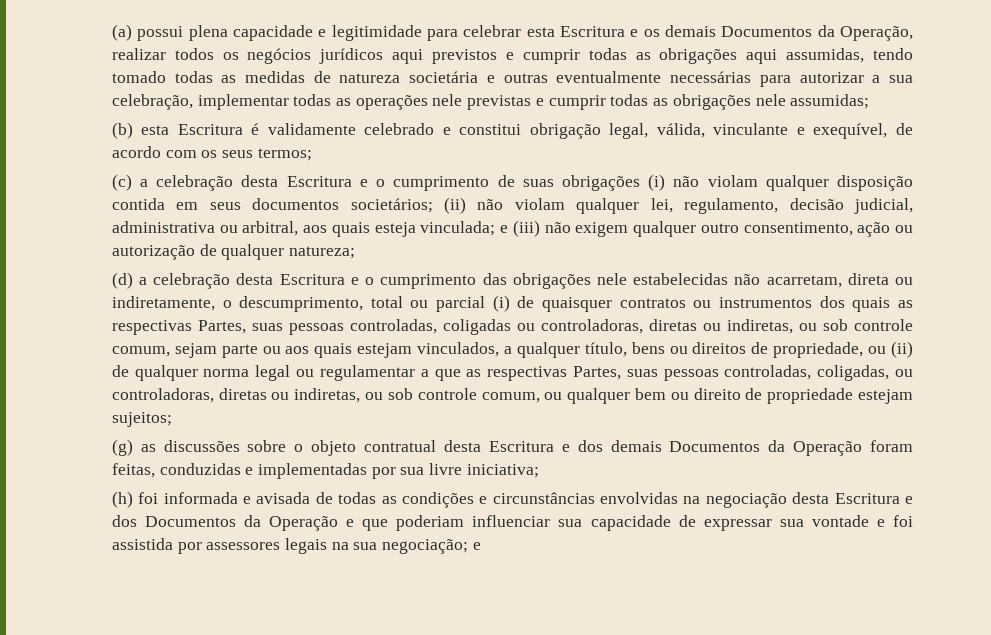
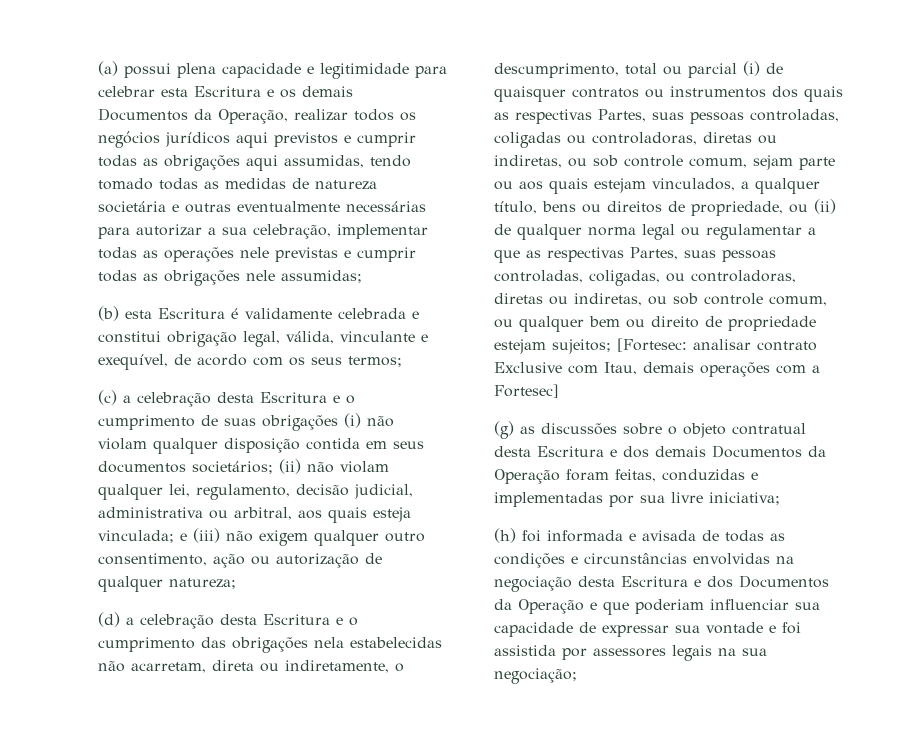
- (b) esta Escritura é validamente celebrado e constitui obrigação legal, válida, vinculante e exequível, de acordo com os seus termos;
+ (b) esta Escritura é validamente celebrada e constitui obrigação legal, válida, vinculante e exequível, de acordo com os seus termos;
- (d) a celebração desta Escritura e o cumprimento das obrigações nele estabelecidas não acarretam, direta ou indiretamente, o descumprimento, total ou parcial (i) de quaisquer contratos ou instrumentos dos quais as respectivas Partes, suas pessoas controladas, coligadas ou controladoras, diretas ou indiretas, ou sob controle comum, sejam parte ou aos quais estejam vinculados, a qualquer título, bens ou direitos de propriedade, ou (ii) de qualquer norma legal ou regulamentar a que as respectivas Partes, suas pessoas controladas, coligadas, ou controladoras, diretas ou indiretas, ou sob controle comum, ou qualquer bem ou direito de propriedade estejam sujeitos;
+ (d) a celebração desta Escritura e o cumprimento das obrigações nela estabelecidas não acarretam, direta ou indiretamente, o descumprimento, total ou parcial (i) de quaisquer contratos ou instrumentos dos quais as respectivas Partes, suas pessoas controladas, coligadas ou controladoras, diretas ou indiretas, ou sob controle comum, sejam parte ou aos quais estejam vinculados, a qualquer título, bens ou direitos de propriedade, ou (ii) de qualquer norma legal ou regulamentar a que as respectivas Partes, suas pessoas controladas, coligadas, ou controladoras, diretas ou indiretas, ou sob controle comum, ou qualquer bem ou direito de propriedade estejam sujeitos; [Fortesec: analisar contrato Exclusive com Itau, demais operações com a Fortesec]
- (h) foi informada e avisada de todas as condições e circunstâncias envolvidas na negociação desta Escritura e dos Documentos da Operação e que poderiam influenciar sua capacidade de expressar sua vontade e foi assistida por assessores legais na sua negociação; e
+ (h) foi informada e avisada de todas as condições e circunstâncias envolvidas na negociação desta Escritura e dos Documentos da Operação e que poderiam influenciar sua capacidade de expressar sua vontade e foi assistida por assessores legais na sua negociação;

